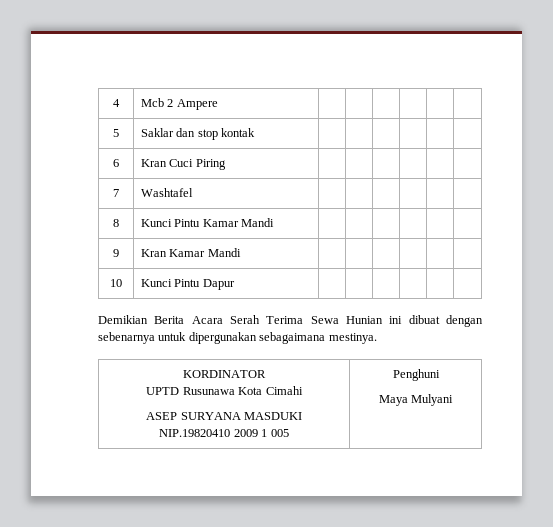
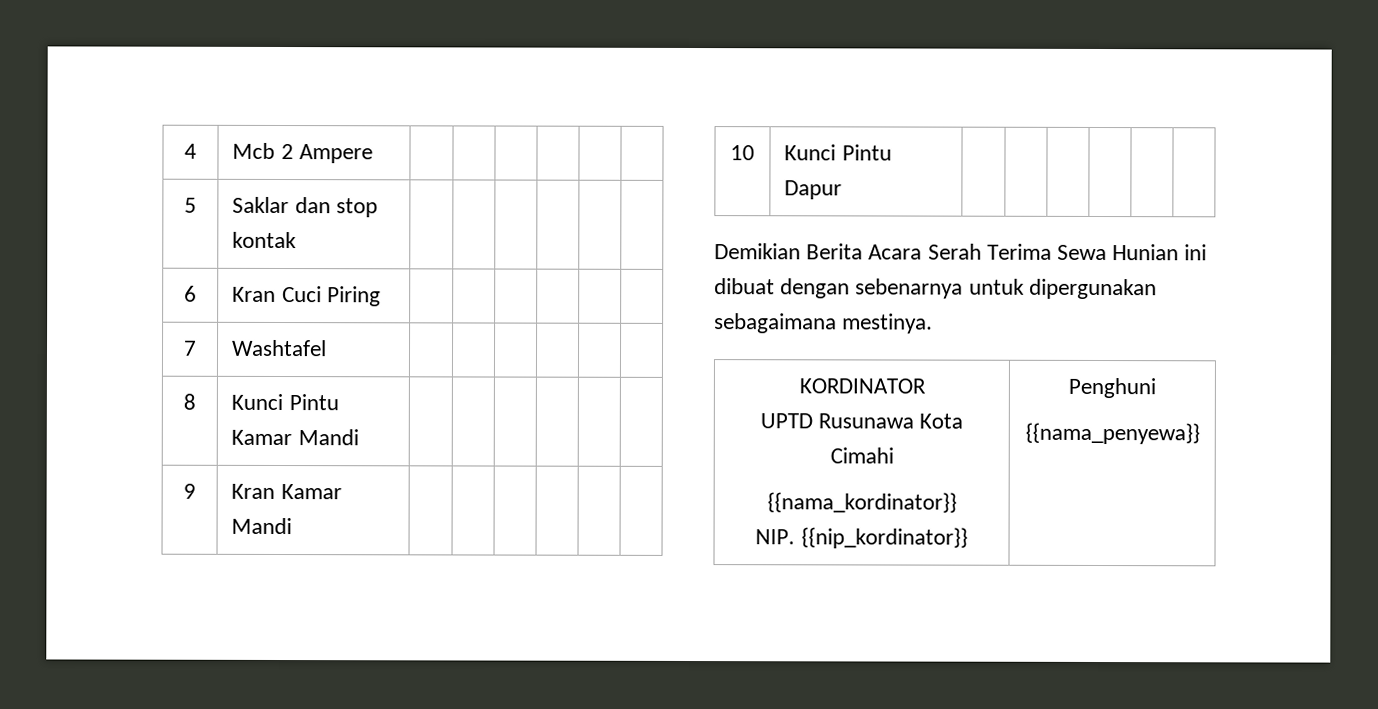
  KORDINATOR
  UPTD Rusunawa Kota Cimahi
- ASEP SURYANA MASDUKI
- NIP.19820410 2009 1 005 | Penghuni
- Maya Mulyani
+ {{nama_kordinator}}
+ NIP. {{nip_kordinator}} | Penghuni
+ {{nama_penyewa}}

